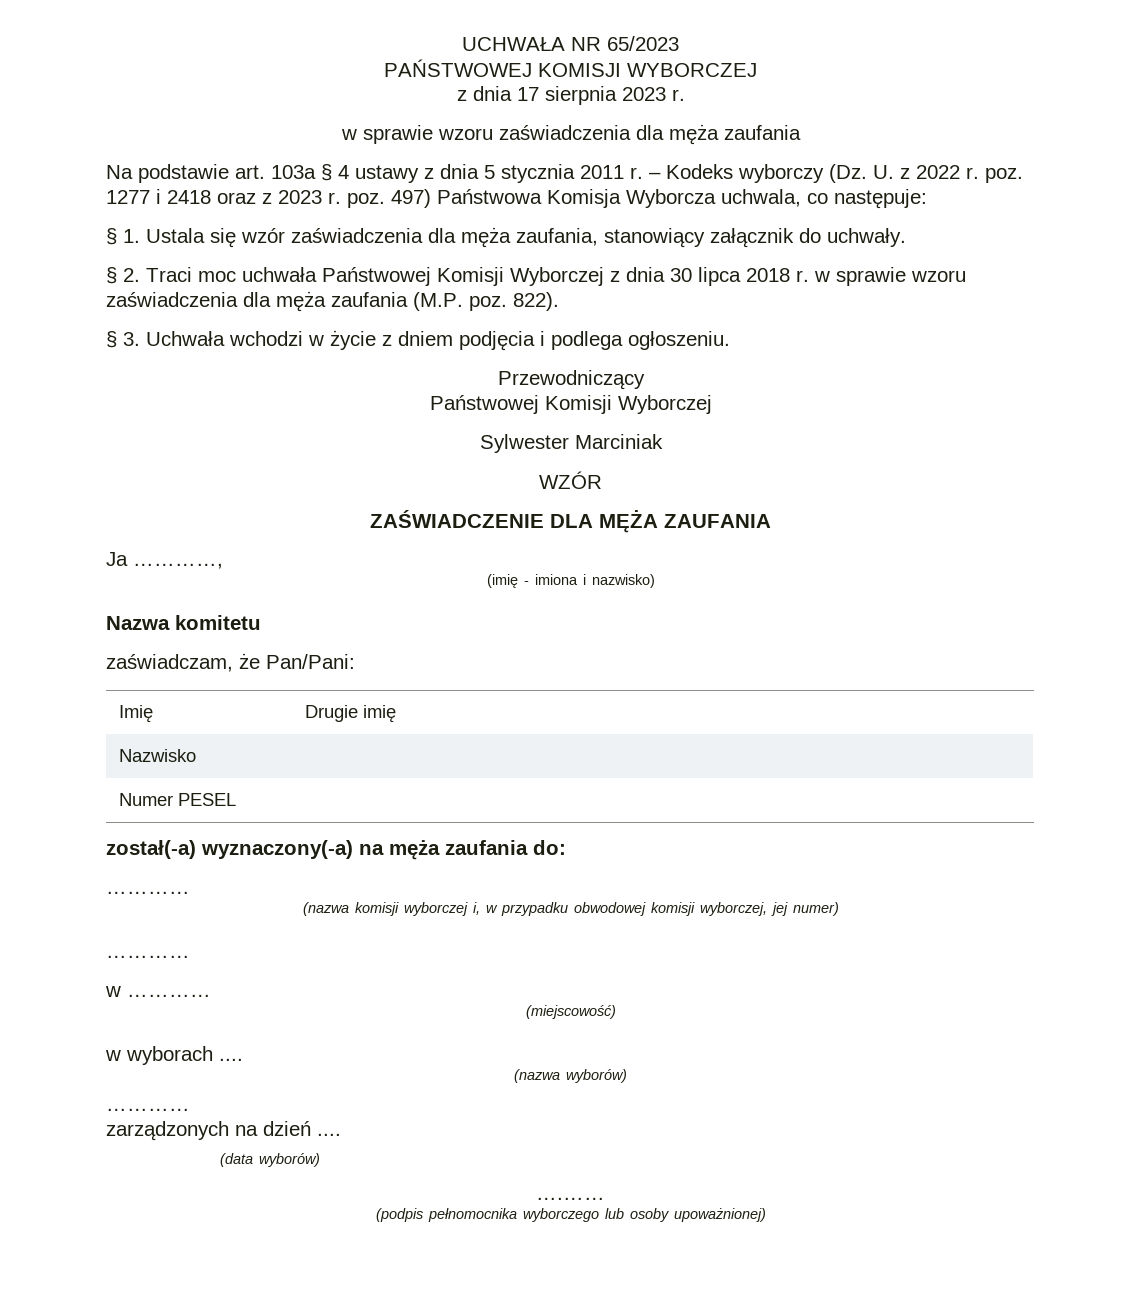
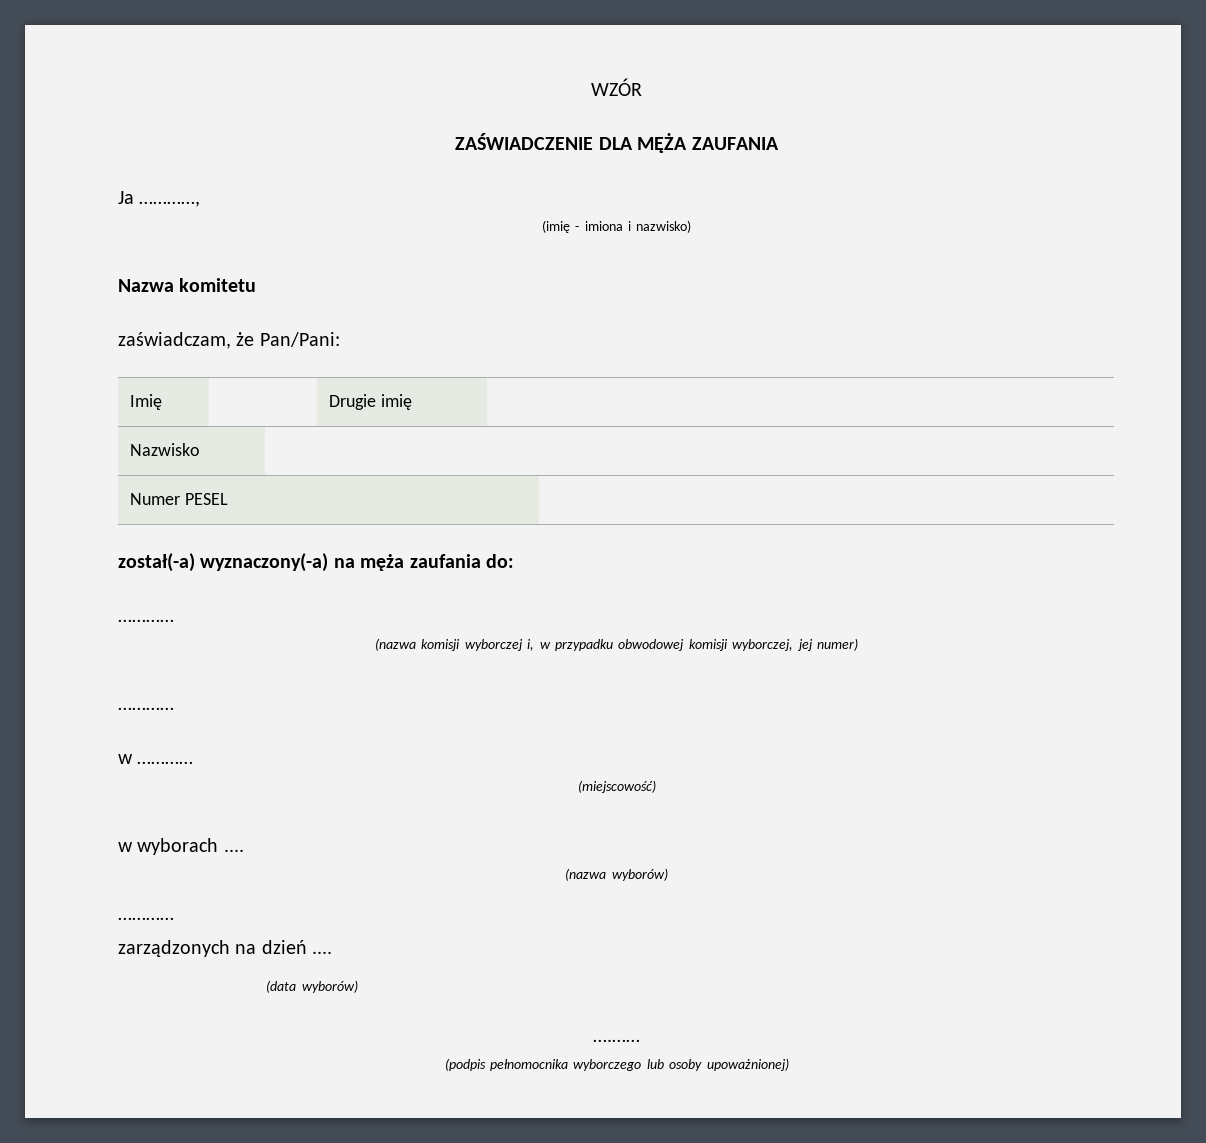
- UCHWAŁA NR 65/2023
- PAŃSTWOWEJ KOMISJI WYBORCZEJ
- z dnia 17 sierpnia 2023 r.
- w sprawie wzoru zaświadczenia dla męża zaufania
- Na podstawie art. 103a § 4 ustawy z dnia 5 stycznia 2011 r. – Kodeks wyborczy (Dz. U. z 2022 r. poz. 1277 i 2418 oraz z 2023 r. poz. 497) Państwowa Komisja Wyborcza uchwala, co następuje:
- § 1. Ustala się wzór zaświadczenia dla męża zaufania, stanowiący załącznik do uchwały.
- § 2. Traci moc uchwała Państwowej Komisji Wyborczej z dnia 30 lipca 2018 r. w sprawie wzoru zaświadczenia dla męża zaufania (M.P. poz. 822).
- § 3. Uchwała wchodzi w życie z dniem podjęcia i podlega ogłoszeniu.
- Przewodniczący
- Państwowej Komisji Wyborczej
- Sylwester Marciniak

